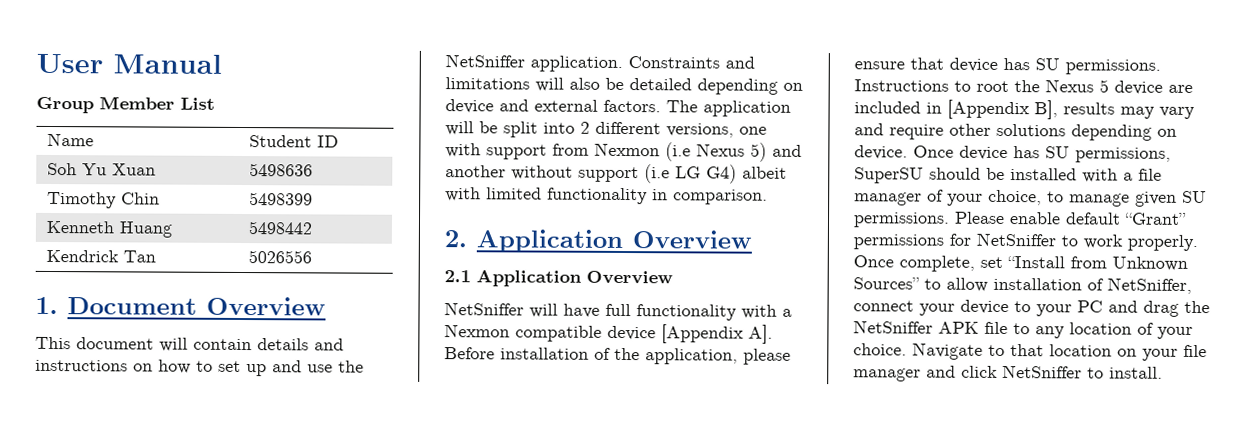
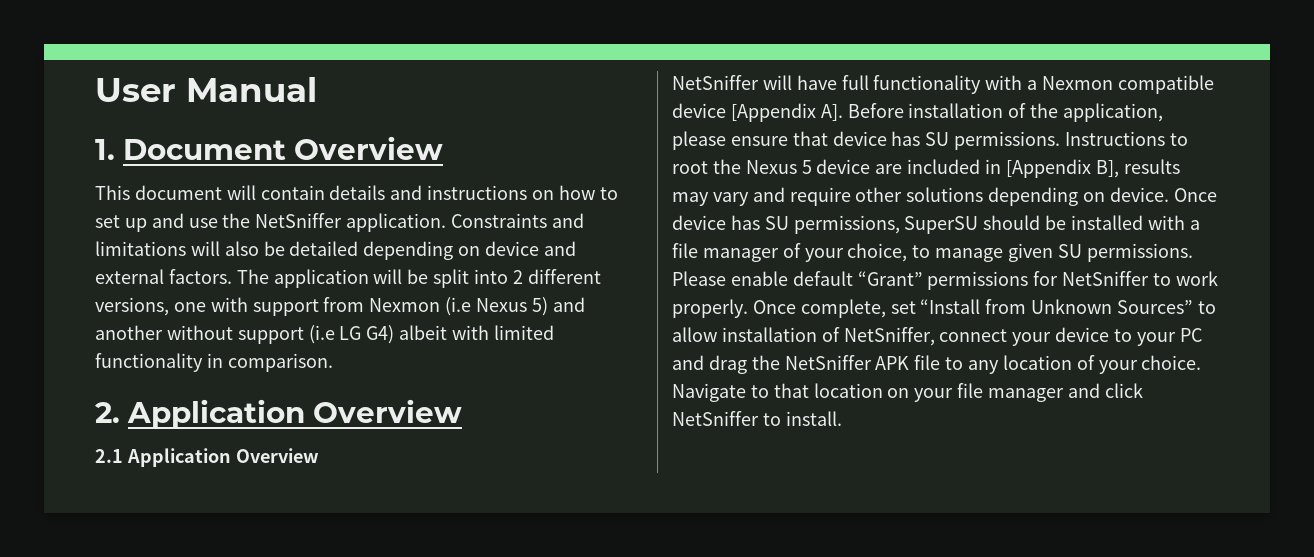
- Group Member List
- Name | Student ID
- Soh Yu Xuan | 5498636
- Timothy Chin | 5498399
- Kenneth Huang | 5498442
- Kendrick Tan | 5026556

